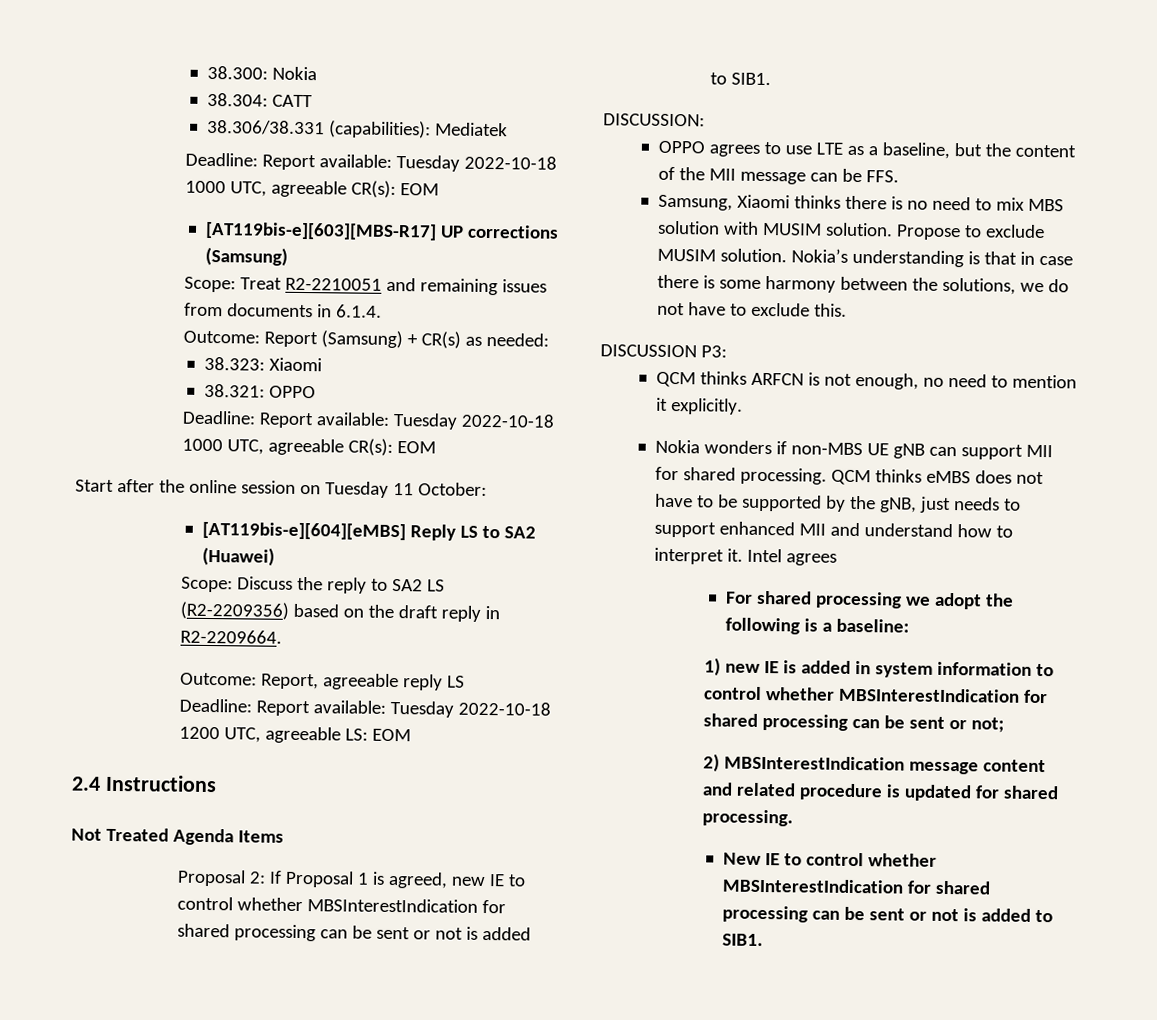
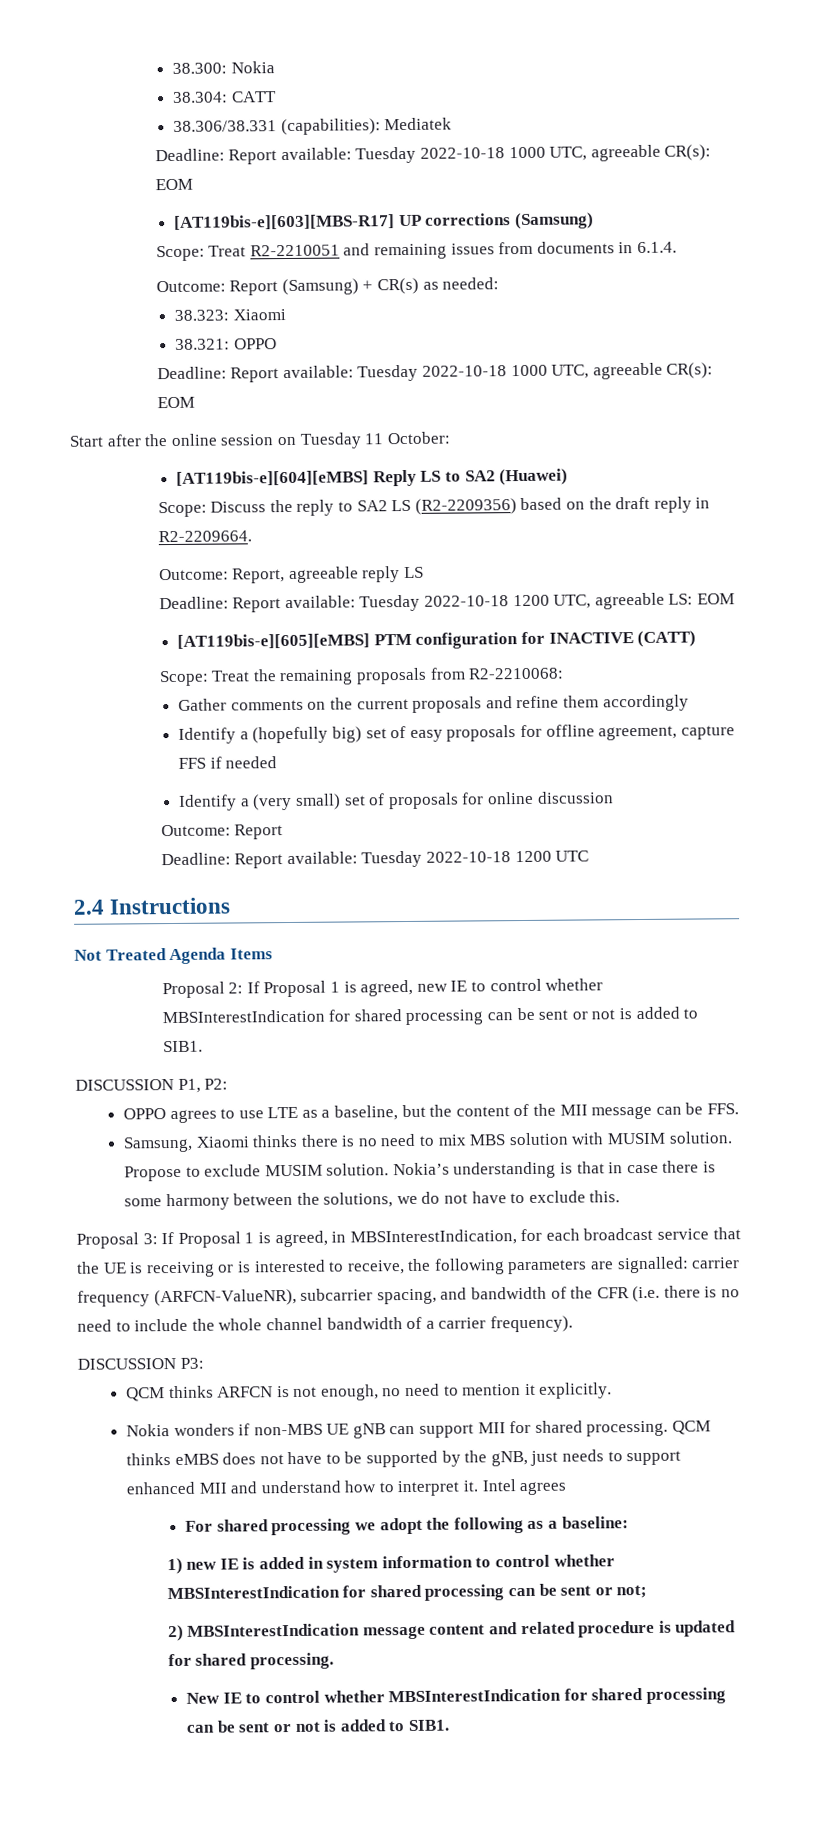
+ [AT119bis-e][605][eMBS] PTM configuration for INACTIVE (CATT)
+ Scope: Treat the remaining proposals from R2-2210068:
+ Gather comments on the current proposals and refine them accordingly
+ Identify a (hopefully big) set of easy proposals for offline agreement, capture FFS if needed
+ Identify a (very small) set of proposals for online discussion
+ Outcome: Report
+ Deadline: Report available: Tuesday 2022-10-18 1200 UTC
- DISCUSSION:
+ DISCUSSION P1, P2:
+ Proposal 3: If Proposal 1 is agreed, in MBSInterestIndication, for each broadcast service that the UE is receiving or is interested to receive, the following parameters are signalled: carrier frequency (ARFCN-ValueNR), subcarrier spacing, and bandwidth of the CFR (i.e. there is no need to include the whole channel bandwidth of a carrier frequency).
- For shared processing we adopt the following is a baseline:
+ For shared processing we adopt the following as a baseline:

